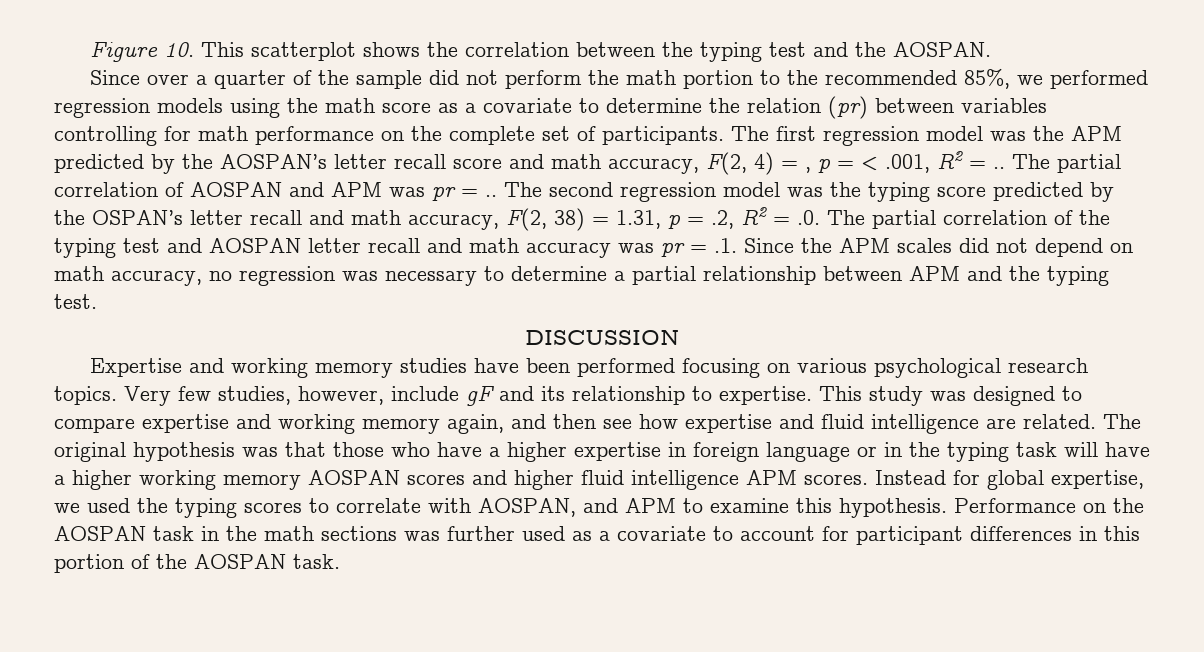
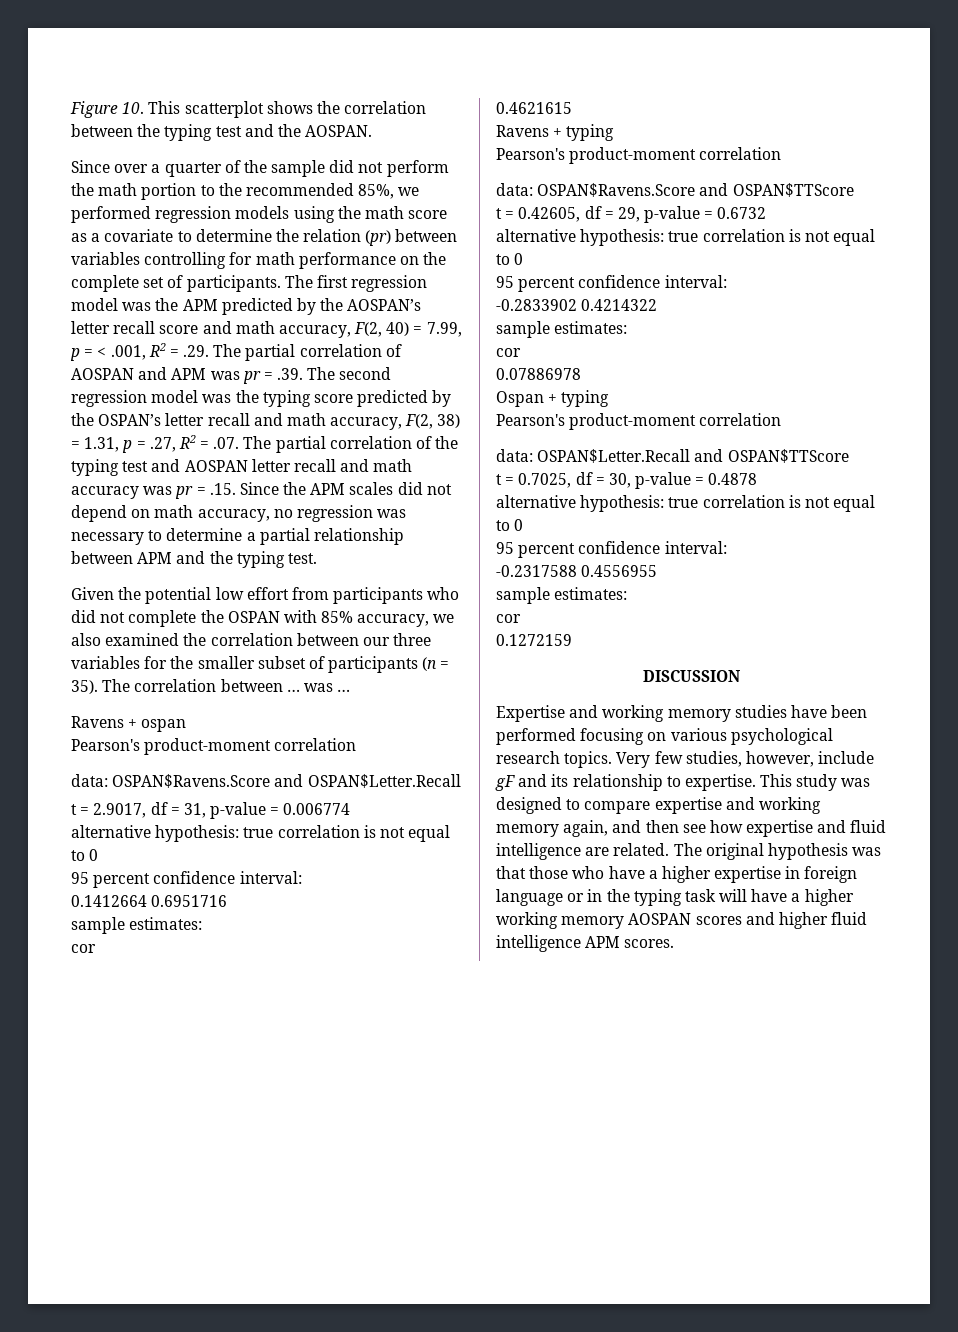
- The first regression model was the APM predicted by the AOSPAN’s letter recall score and math accuracy, F(2, 4) = , p = < .001, R2 = .. The partial correlation of AOSPAN and APM was pr = .. The second regression model was the typing score predicted by the OSPAN’s letter recall and math accuracy, F(2, 38) = 1.31, p = .2, R2 = .0. The partial correlation of the typing test and AOSPAN letter recall and math accuracy was pr = .1. Since the APM scales did not depend on math accuracy, no regression was necessary to determine a partial relationship between APM and the typing test.
+ The first regression model was the APM predicted by the AOSPAN’s letter recall score and math accuracy, F(2, 40) = 7.99, p = < .001, R2 = .29. The partial correlation of AOSPAN and APM was pr = .39. The second regression model was the typing score predicted by the OSPAN’s letter recall and math accuracy, F(2, 38) = 1.31, p = .27, R2 = .07. The partial correlation of the typing test and AOSPAN letter recall and math accuracy was pr = .15. Since the APM scales did not depend on math accuracy, no regression was necessary to determine a partial relationship between APM and the typing test.
+ Given the potential low effort from participants who did not complete the OSPAN with 85% accuracy, we also examined the correlation between our three variables for the smaller subset of participants (n = 35). The correlation between … was …
+ Ravens + ospan
+ Pearson's product-moment correlation
+ data: OSPAN$Ravens.Score and OSPAN$Letter.Recall
+ t = 2.9017, df = 31, p-value = 0.006774
+ alternative hypothesis: true correlation is not equal to 0
+ 95 percent confidence interval:
+ 0.1412664 0.6951716
+ sample estimates:
+ cor
+ 0.4621615
+ Ravens + typing
+ Pearson's product-moment correlation
+ data: OSPAN$Ravens.Score and OSPAN$TTScore
+ t = 0.42605, df = 29, p-value = 0.6732
+ alternative hypothesis: true correlation is not equal to 0
+ 95 percent confidence interval:
+ -0.2833902 0.4214322
+ sample estimates:
+ cor
+ 0.07886978
+ Ospan + typing
+ Pearson's product-moment correlation
+ data: OSPAN$Letter.Recall and OSPAN$TTScore
+ t = 0.7025, df = 30, p-value = 0.4878
+ alternative hypothesis: true correlation is not equal to 0
+ 95 percent confidence interval:
+ -0.2317588 0.4556955
+ sample estimates:
+ cor
+ 0.1272159
- Instead for global expertise, we used the typing scores to correlate with AOSPAN, and APM to examine this hypothesis. Performance on the AOSPAN task in the math sections was further used as a covariate to account for participant differences in this portion of the AOSPAN task.

